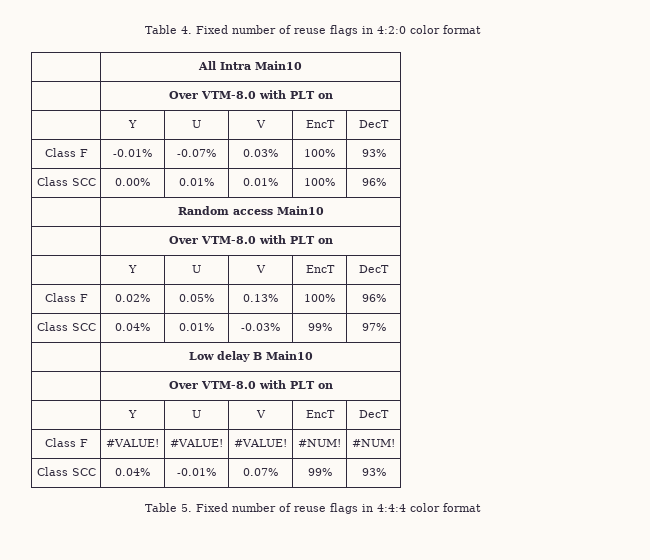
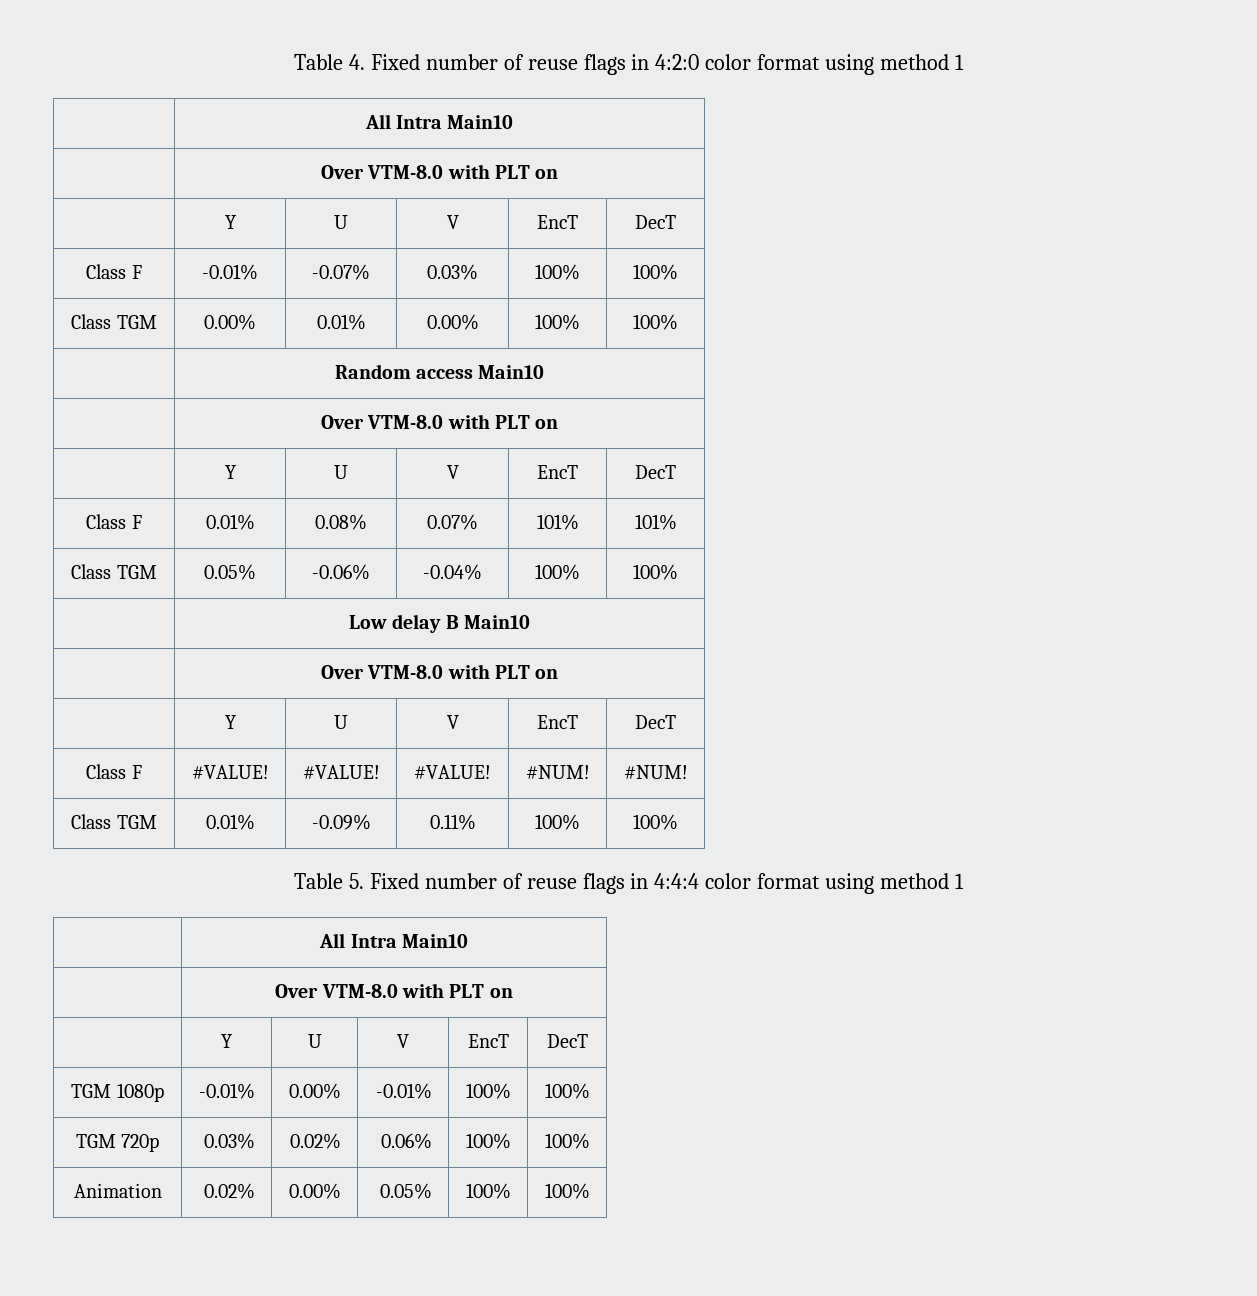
- Table 4. Fixed number of reuse flags in 4:2:0 color format
+ Table 4. Fixed number of reuse flags in 4:2:0 color format using method 1
- Class F | -0.01% | -0.07% | 0.03% | 100% | 93%
- Class SCC | 0.00% | 0.01% | 0.01% | 100% | 96%
+ Class F | -0.01% | -0.07% | 0.03% | 100% | 100%
+ Class TGM | 0.00% | 0.01% | 0.00% | 100% | 100%
- Class F | 0.02% | 0.05% | 0.13% | 100% | 96%
- Class SCC | 0.04% | 0.01% | -0.03% | 99% | 97%
+ Class F | 0.01% | 0.08% | 0.07% | 101% | 101%
+ Class TGM | 0.05% | -0.06% | -0.04% | 100% | 100%
- Class SCC | 0.04% | -0.01% | 0.07% | 99% | 93%
+ Class TGM | 0.01% | -0.09% | 0.11% | 100% | 100%
- Table 5. Fixed number of reuse flags in 4:4:4 color format
+ Table 5. Fixed number of reuse flags in 4:4:4 color format using method 1
+ | All Intra Main10
+ | Over VTM-8.0 with PLT on
+ | Y | U | V | EncT | DecT
+ TGM 1080p | -0.01% | 0.00% | -0.01% | 100% | 100%
+ TGM 720p | 0.03% | 0.02% | 0.06% | 100% | 100%
+ Animation | 0.02% | 0.00% | 0.05% | 100% | 100%

